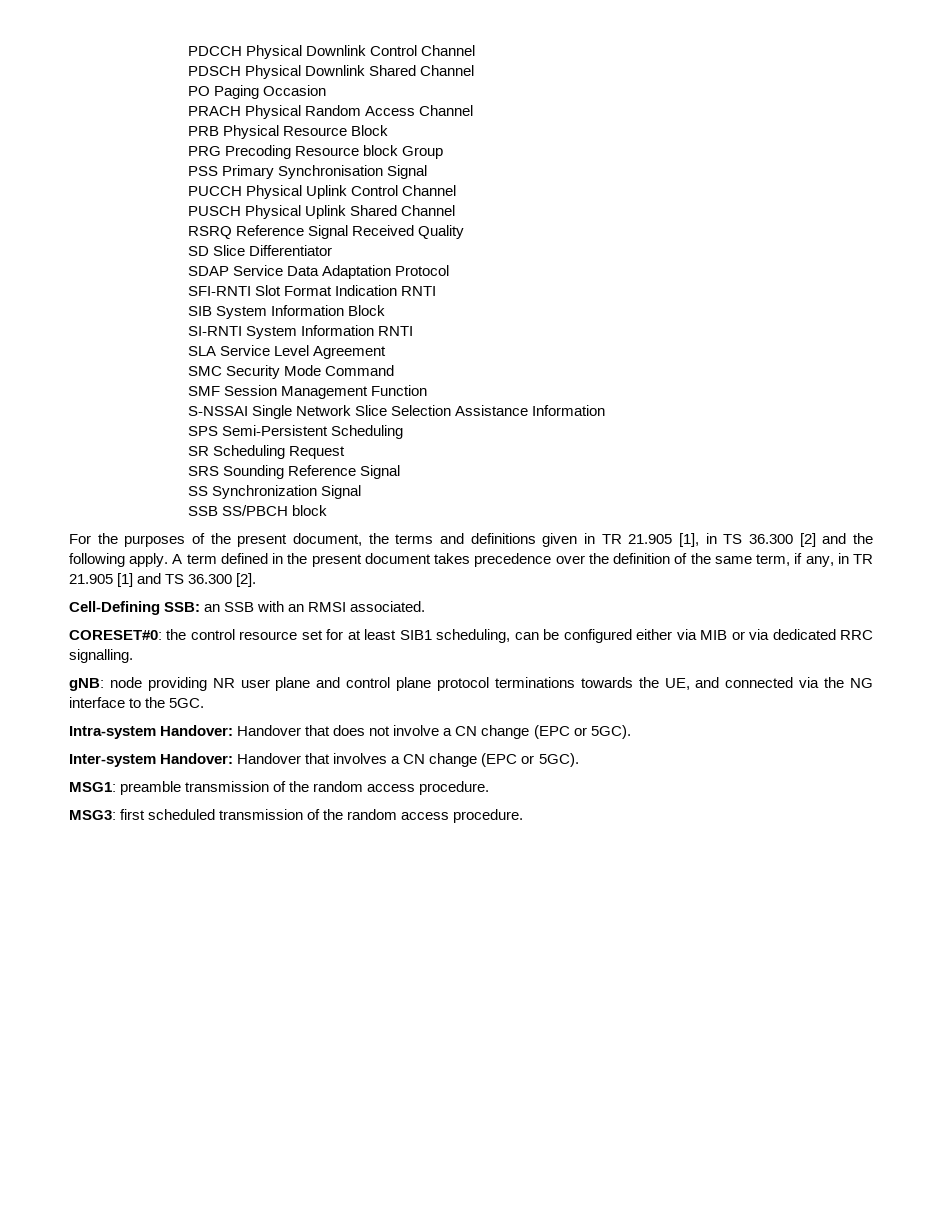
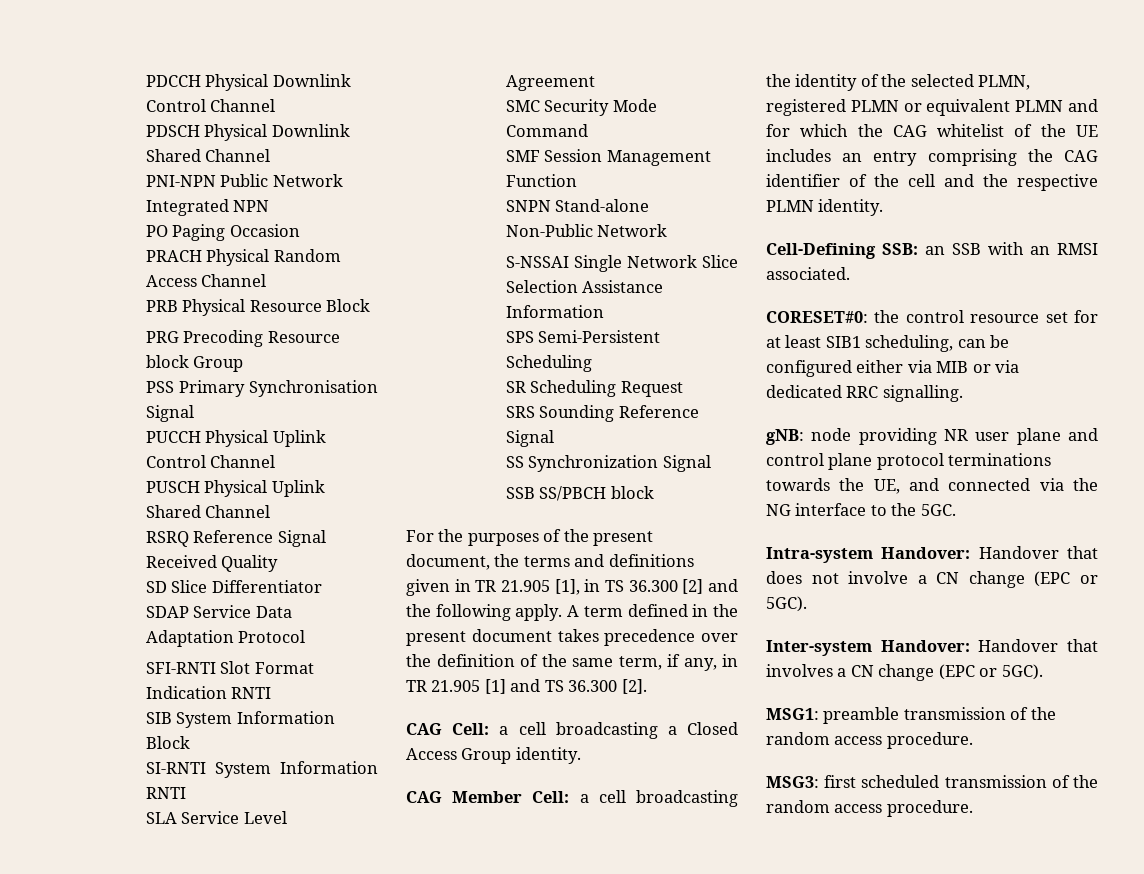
+ PNI-NPN Public Network Integrated NPN
+ SNPN Stand-alone Non-Public Network
+ CAG Cell: a cell broadcasting a Closed Access Group identity.
+ CAG Member Cell: a cell broadcasting the identity of the selected PLMN, registered PLMN or equivalent PLMN and for which the CAG whitelist of the UE includes an entry comprising the CAG identifier of the cell and the respective PLMN identity.

